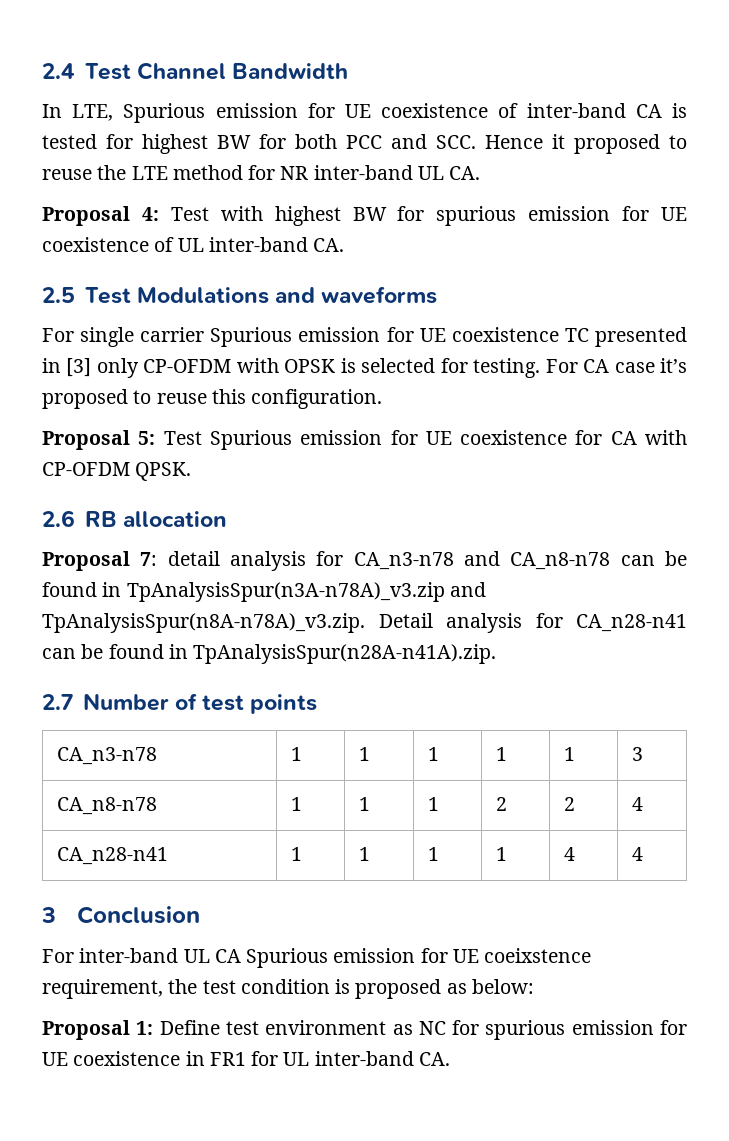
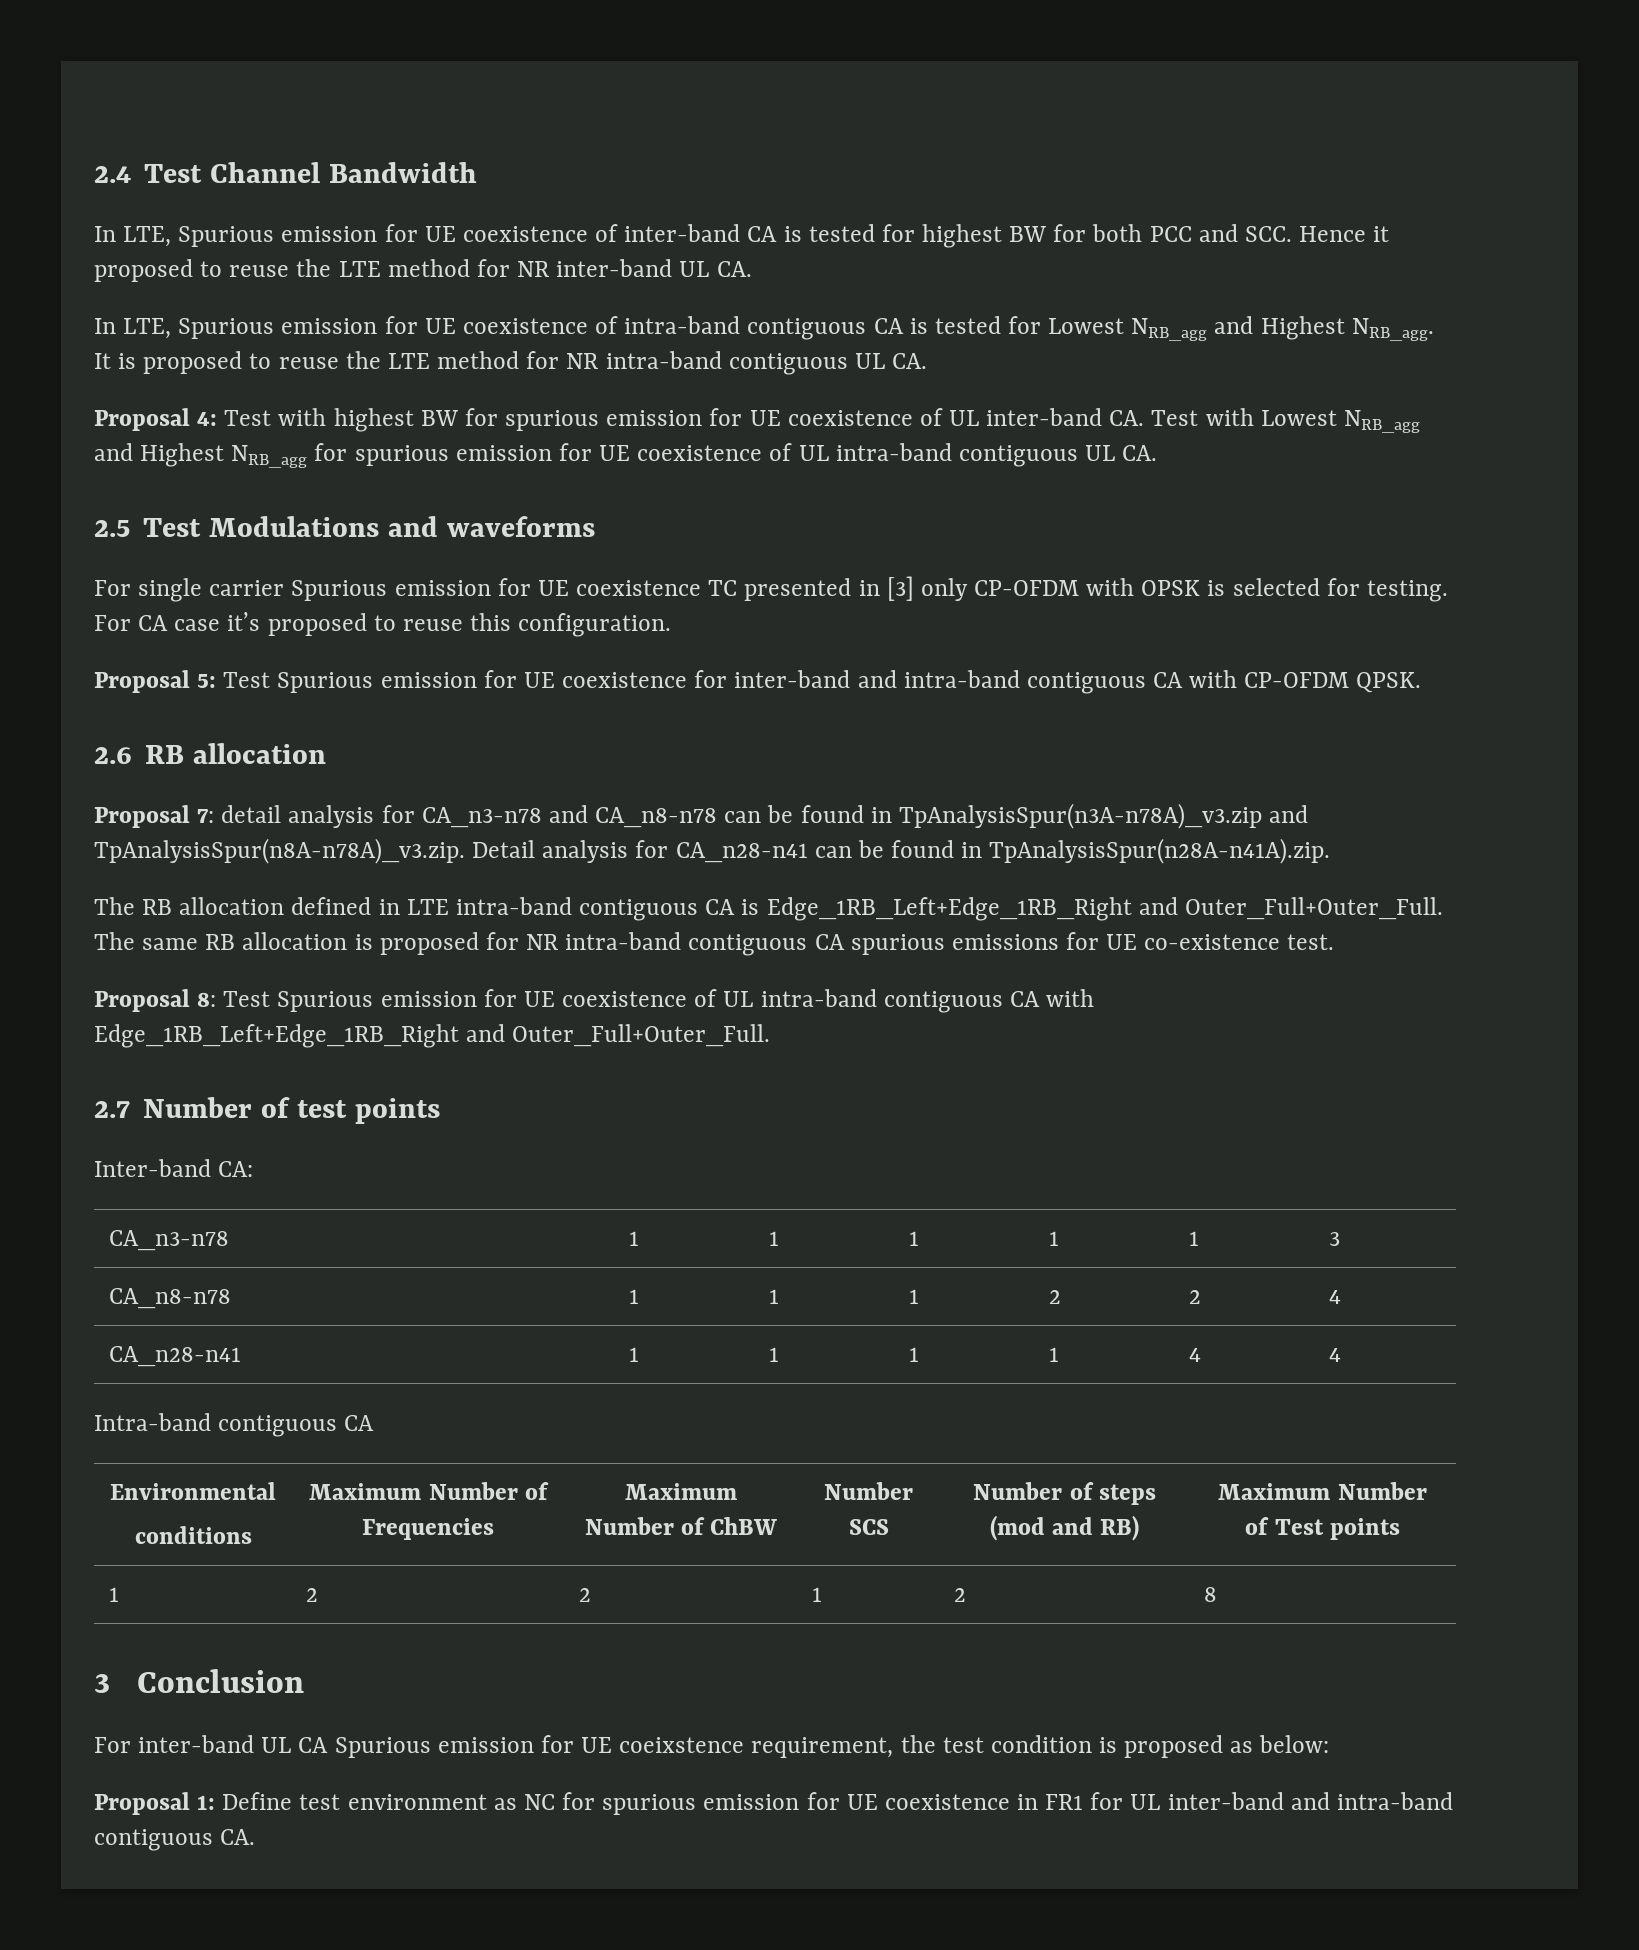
+ In LTE, Spurious emission for UE coexistence of intra-band contiguous CA is tested for Lowest NRB_agg and Highest NRB_agg. It is proposed to reuse the LTE method for NR intra-band contiguous UL CA.
- Proposal 4: Test with highest BW for spurious emission for UE coexistence of UL inter-band CA.
+ Proposal 4: Test with highest BW for spurious emission for UE coexistence of UL inter-band CA. Test with Lowest NRB_agg and Highest NRB_agg for spurious emission for UE coexistence of UL intra-band contiguous UL CA.
- Proposal 5: Test Spurious emission for UE coexistence for CA with CP-OFDM QPSK.
+ Proposal 5: Test Spurious emission for UE coexistence for inter-band and intra-band contiguous CA with CP-OFDM QPSK.
+ The RB allocation defined in LTE intra-band contiguous CA is Edge_1RB_Left+Edge_1RB_Right and Outer_Full+Outer_Full. The same RB allocation is proposed for NR intra-band contiguous CA spurious emissions for UE co-existence test.
+ Proposal 8: Test Spurious emission for UE coexistence of UL intra-band contiguous CA with Edge_1RB_Left+Edge_1RB_Right and Outer_Full+Outer_Full.
+ Inter-band CA:
+ Intra-band contiguous CA
+ Environmental
+ conditions | Maximum Number of Frequencies | Maximum Number of ChBW | Number SCS | Number of steps (mod and RB) | Maximum Number of Test points
+ 1 | 2 | 2 | 1 | 2 | 8
- Proposal 1: Define test environment as NC for spurious emission for UE coexistence in FR1 for UL inter-band CA.
+ Proposal 1: Define test environment as NC for spurious emission for UE coexistence in FR1 for UL inter-band and intra-band contiguous CA.

